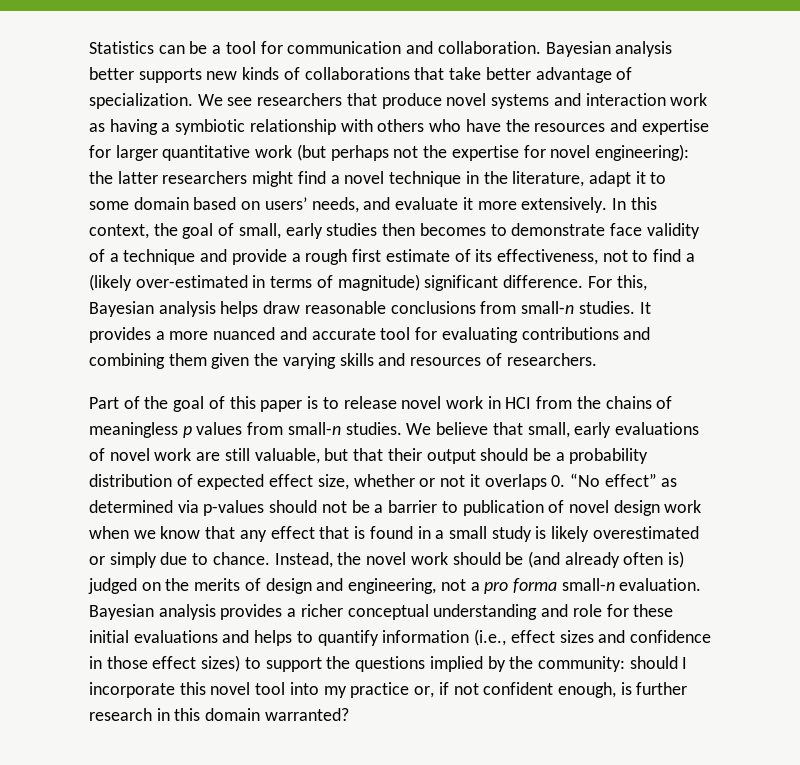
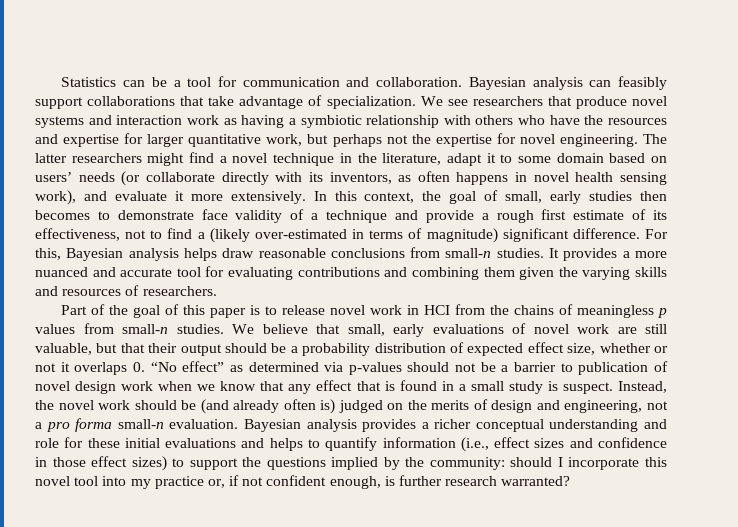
- Bayesian analysis better supports new kinds of collaborations that take better advantage of specialization.
+ Bayesian analysis can feasibly support collaborations that take advantage of specialization.
- We see researchers that produce novel systems and interaction work as having a symbiotic relationship with others who have the resources and expertise for larger quantitative work (but perhaps not the expertise for novel engineering): the latter researchers might find a novel technique in the literature, adapt it to some domain based on users’ needs, and evaluate it more extensively.
+ We see researchers that produce novel systems and interaction work as having a symbiotic relationship with others who have the resources and expertise for larger quantitative work, but perhaps not the expertise for novel engineering. The latter researchers might find a novel technique in the literature, adapt it to some domain based on users’ needs (or collaborate directly with its inventors, as often happens in novel health sensing work), and evaluate it more extensively.
- We believe that small, early evaluations of novel work are still valuable, but that their output should be a probability distribution of expected effect size, whether or not it overlaps 0. “No effect” as determined via p-values should not be a barrier to publication of novel design work when we know that any effect that is found in a small study is likely overestimated or simply due to chance.
+ We believe that small, early evaluations of novel work are still valuable, but that their output should be a probability distribution of expected effect size, whether or not it overlaps 0. “No effect” as determined via p-values should not be a barrier to publication of novel design work when we know that any effect that is found in a small study is suspect.
- Bayesian analysis provides a richer conceptual understanding and role for these initial evaluations and helps to quantify information (i.e., effect sizes and confidence in those effect sizes) to support the questions implied by the community: should I incorporate this novel tool into my practice or, if not confident enough, is further research in this domain warranted?
+ Bayesian analysis provides a richer conceptual understanding and role for these initial evaluations and helps to quantify information (i.e., effect sizes and confidence in those effect sizes) to support the questions implied by the community: should I incorporate this novel tool into my practice or, if not confident enough, is further research warranted?

